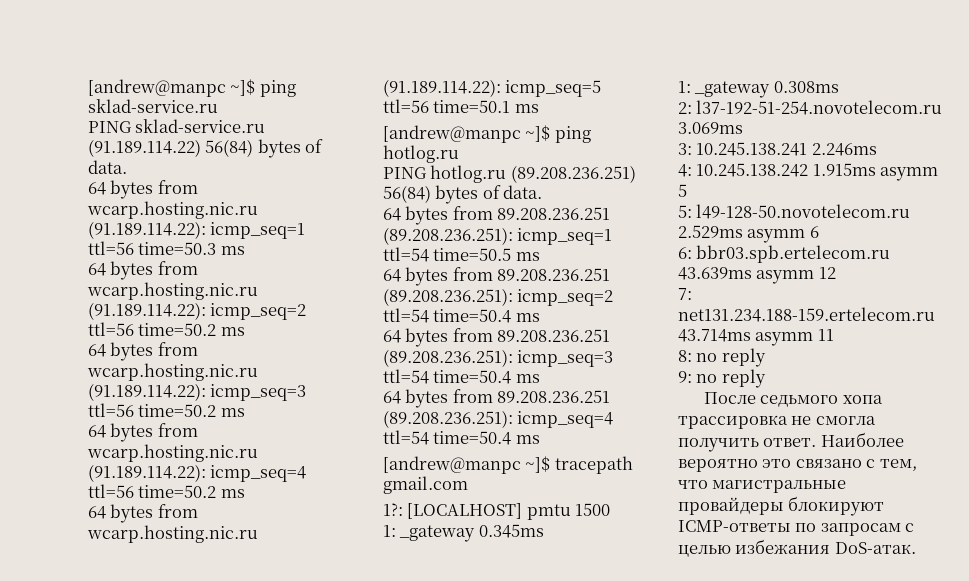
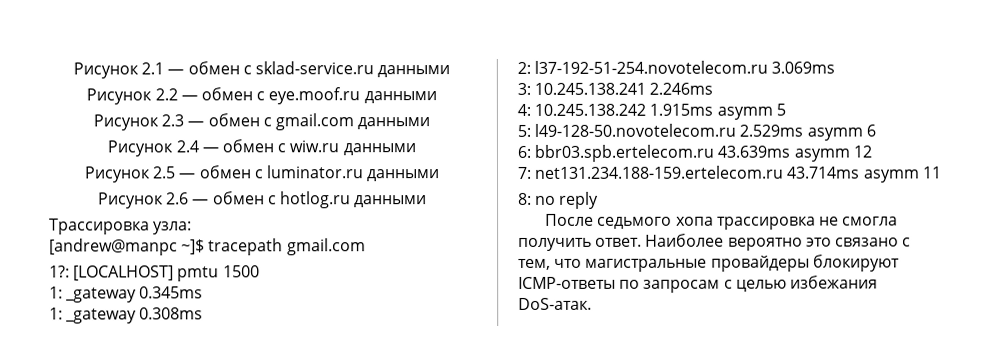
- [andrew@manpc ~]$ ping sklad-service.ru
- PING sklad-service.ru (91.189.114.22) 56(84) bytes of data.
- 64 bytes from wcarp.hosting.nic.ru (91.189.114.22): icmp_seq=1 ttl=56 time=50.3 ms
- 64 bytes from wcarp.hosting.nic.ru (91.189.114.22): icmp_seq=2 ttl=56 time=50.2 ms
- 64 bytes from wcarp.hosting.nic.ru (91.189.114.22): icmp_seq=3 ttl=56 time=50.2 ms
- 64 bytes from wcarp.hosting.nic.ru (91.189.114.22): icmp_seq=4 ttl=56 time=50.2 ms
- 64 bytes from wcarp.hosting.nic.ru (91.189.114.22): icmp_seq=5 ttl=56 time=50.1 ms
- [andrew@manpc ~]$ ping hotlog.ru
- PING hotlog.ru (89.208.236.251) 56(84) bytes of data.
- 64 bytes from 89.208.236.251 (89.208.236.251): icmp_seq=1 ttl=54 time=50.5 ms
- 64 bytes from 89.208.236.251 (89.208.236.251): icmp_seq=2 ttl=54 time=50.4 ms
- 64 bytes from 89.208.236.251 (89.208.236.251): icmp_seq=3 ttl=54 time=50.4 ms
- 64 bytes from 89.208.236.251 (89.208.236.251): icmp_seq=4 ttl=54 time=50.4 ms
+ Рисунок 2.1 — обмен с sklad-service.ru данными
+ Рисунок 2.2 — обмен с eye.moof.ru данными
+ Рисунок 2.3 — обмен с gmail.com данными
+ Рисунок 2.4 — обмен с wiw.ru данными
+ Рисунок 2.5 — обмен с luminator.ru данными
+ Рисунок 2.6 — обмен с hotlog.ru данными
+ Трассировка узла:
- 9: no reply

